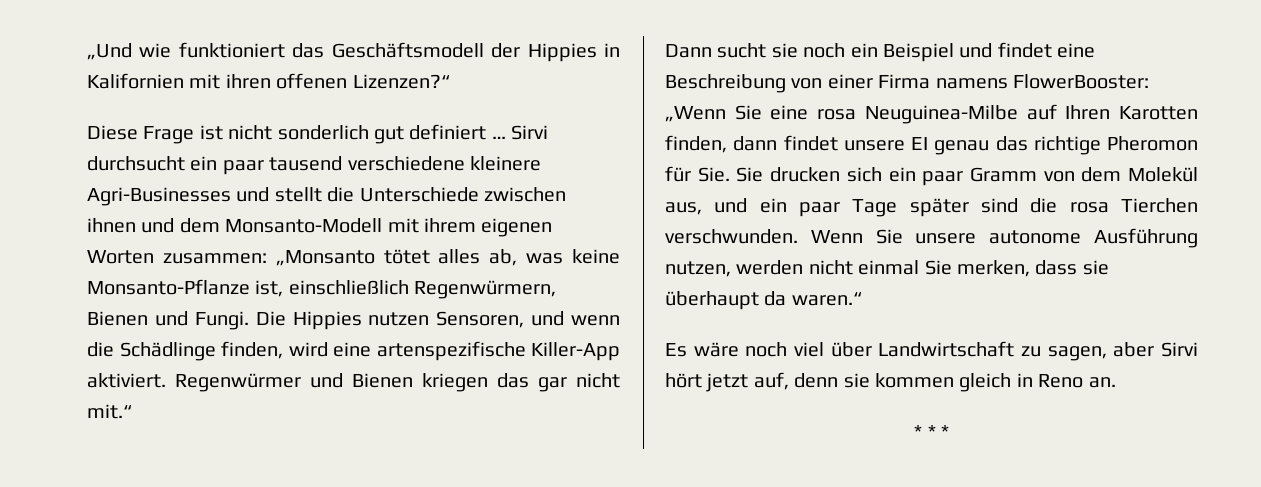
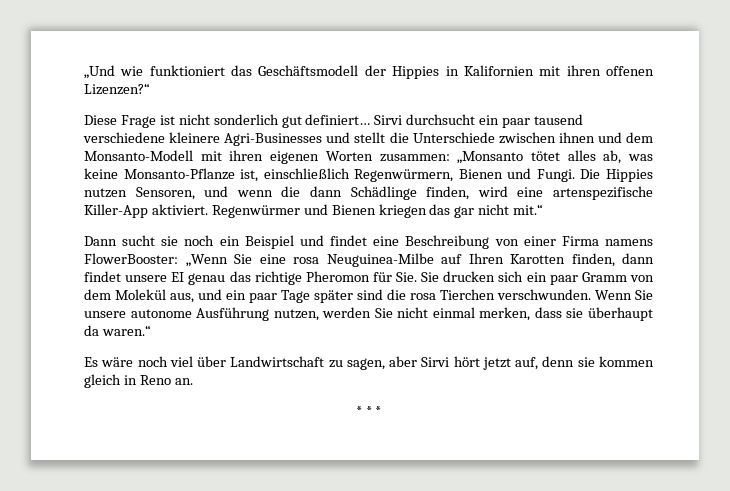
- Diese Frage ist nicht sonderlich gut definiert …
+ Diese Frage ist nicht sonderlich gut definiert…
- Sirvi durchsucht ein paar tausend verschiedene kleinere Agri-Businesses und stellt die Unterschiede zwischen ihnen und dem Monsanto-Modell mit ihrem eigenen Worten zusammen: „Monsanto tötet alles ab, was keine Monsanto-Pflanze ist, einschließlich Regenwürmern, Bienen und Fungi.
+ Sirvi durchsucht ein paar tausend verschiedene kleinere Agri-Businesses und stellt die Unterschiede zwischen ihnen und dem Monsanto-Modell mit ihren eigenen Worten zusammen: „Monsanto tötet alles ab, was keine Monsanto-Pflanze ist, einschließlich Regenwürmern, Bienen und Fungi.
- Die Hippies nutzen Sensoren, und wenn die Schädlinge finden, wird eine artenspezifische Killer-App aktiviert.
+ Die Hippies nutzen Sensoren, und wenn die dann Schädlinge finden, wird eine artenspezifische Killer-App aktiviert.
- Wenn Sie unsere autonome Ausführung nutzen, werden nicht einmal Sie merken, dass sie überhaupt da waren.“
+ Wenn Sie unsere autonome Ausführung nutzen, werden Sie nicht einmal merken, dass sie überhaupt da waren.“

